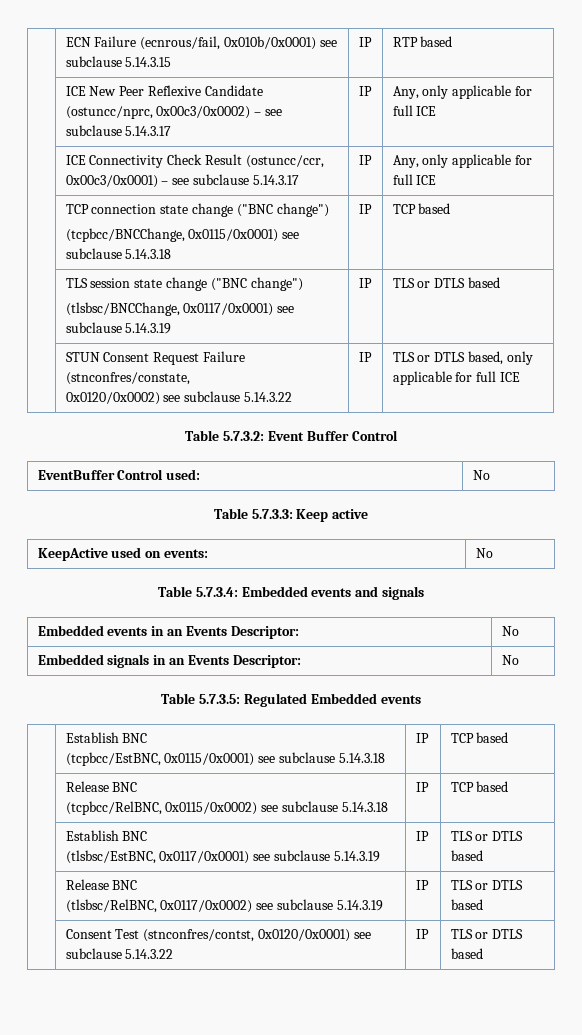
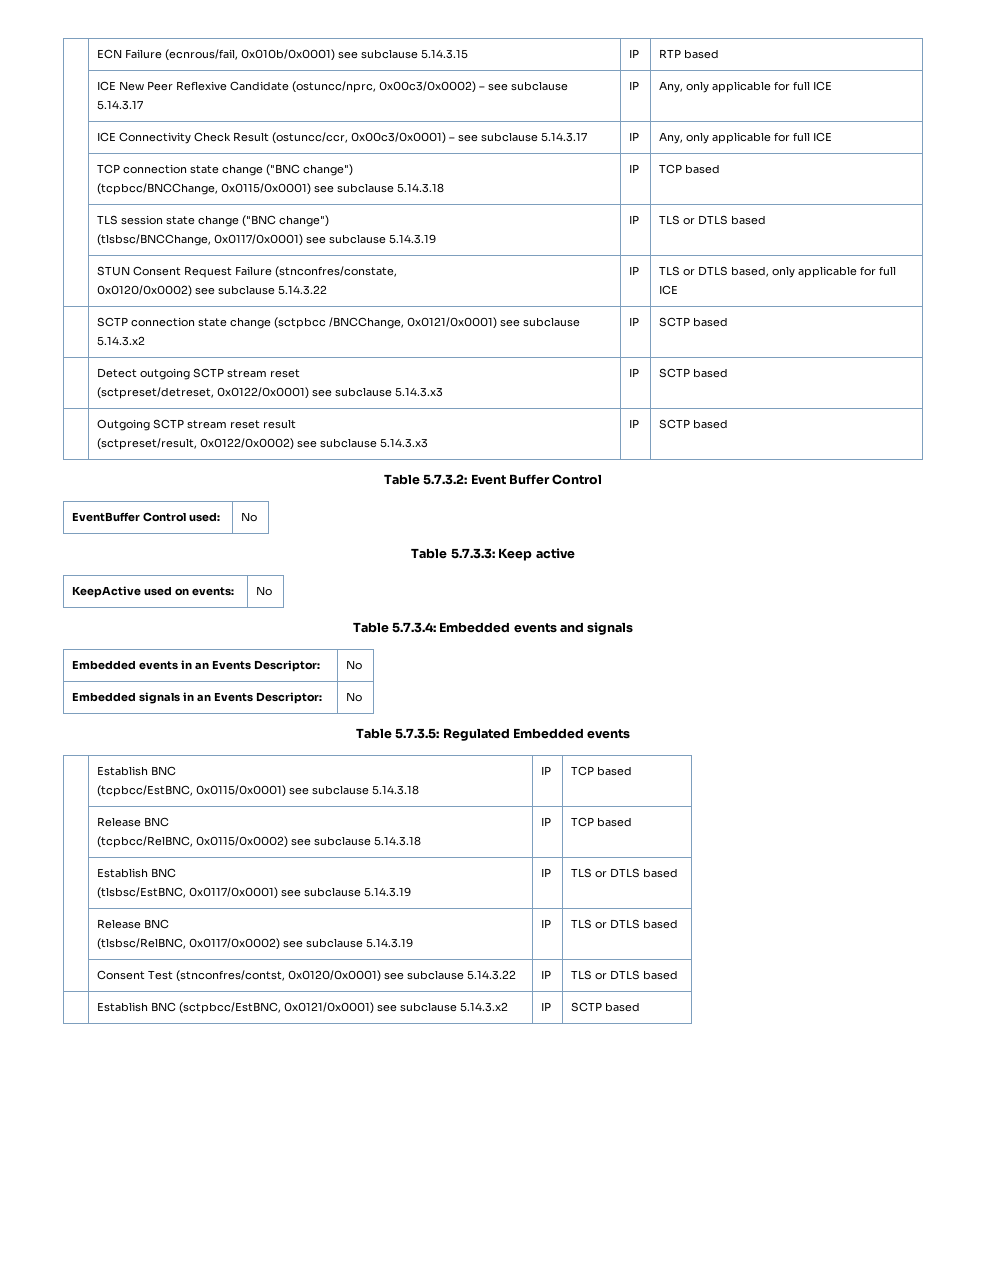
+ | SCTP connection state change (sctpbcc /BNCChange, 0x0121/0x0001) see subclause 5.14.3.x2 | IP | SCTP based
+ | Detect outgoing SCTP stream reset
+ (sctpreset/detreset, 0x0122/0x0001) see subclause 5.14.3.x3 | IP | SCTP based
+ | Outgoing SCTP stream reset result
+ (sctpreset/result, 0x0122/0x0002) see subclause 5.14.3.x3 | IP | SCTP based
+ | Establish BNC (sctpbcc/EstBNC, 0x0121/0x0001) see subclause 5.14.3.x2 | IP | SCTP based

